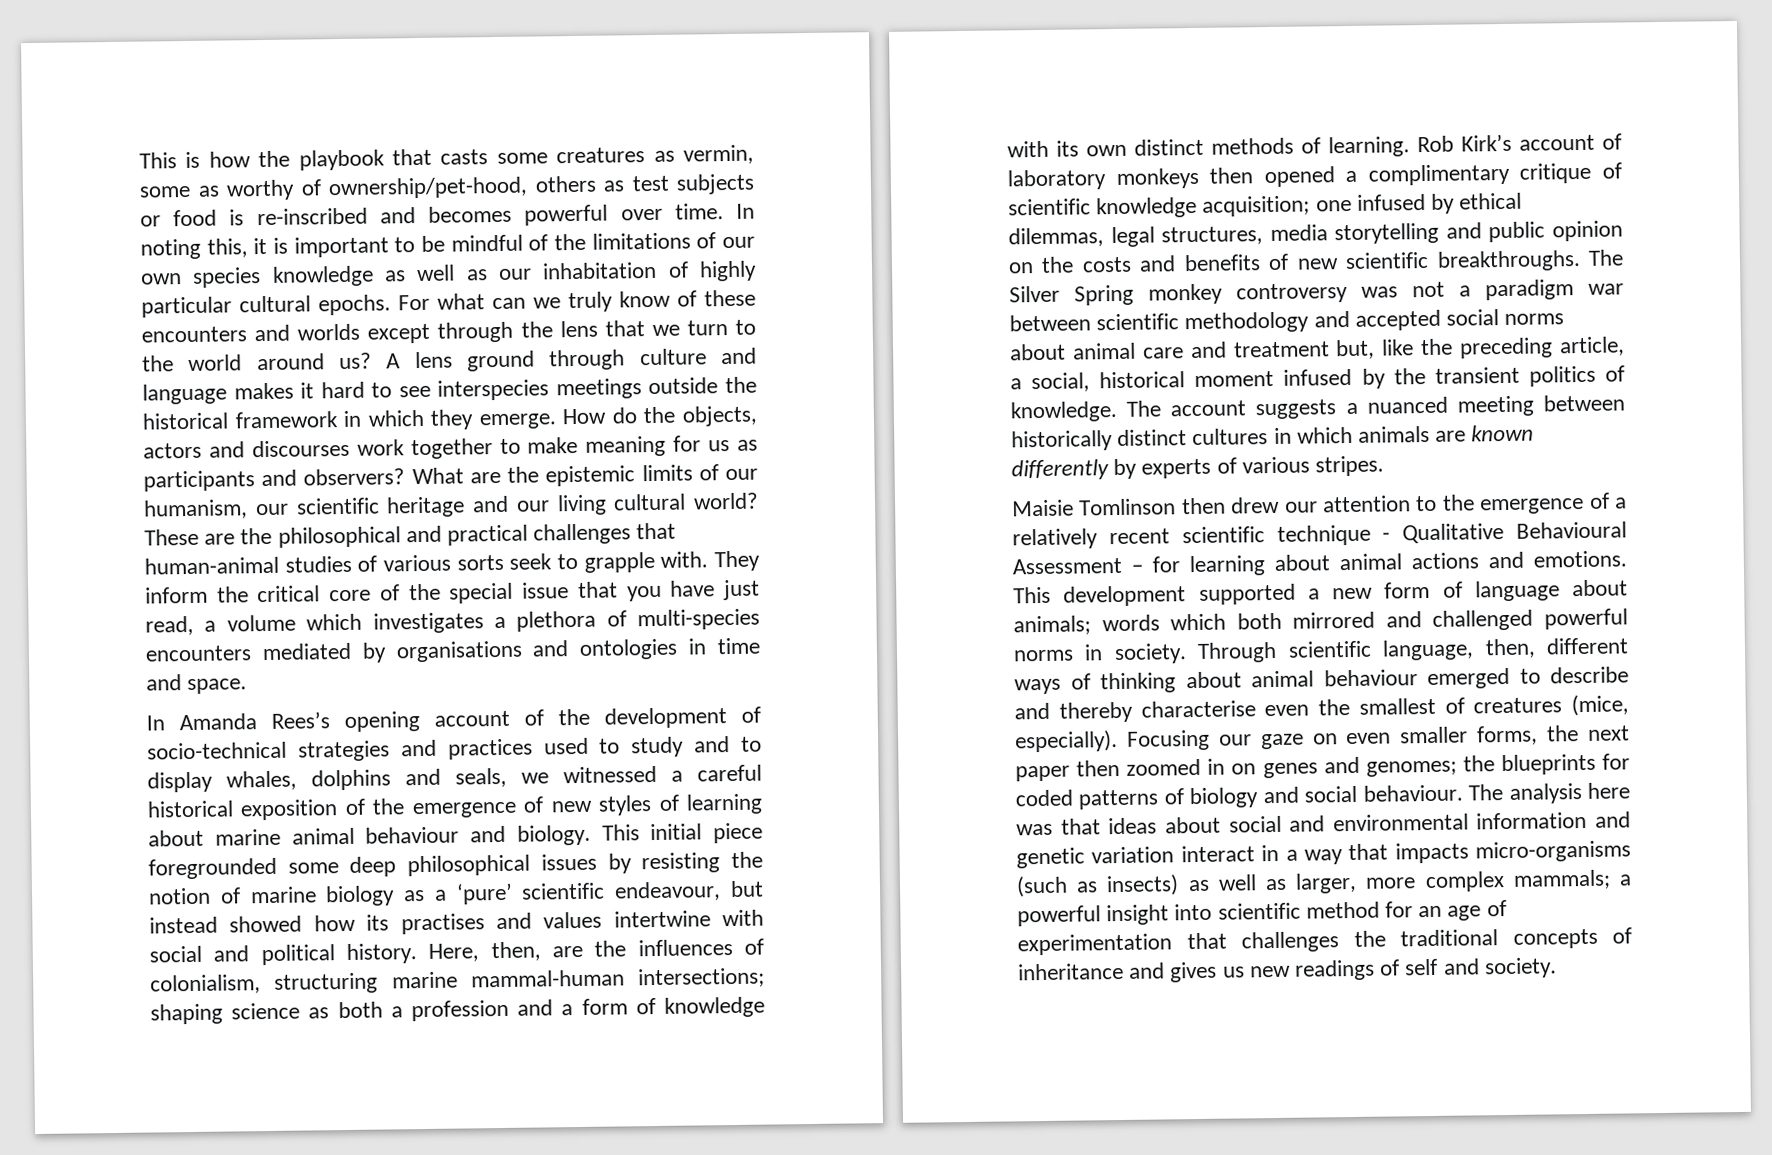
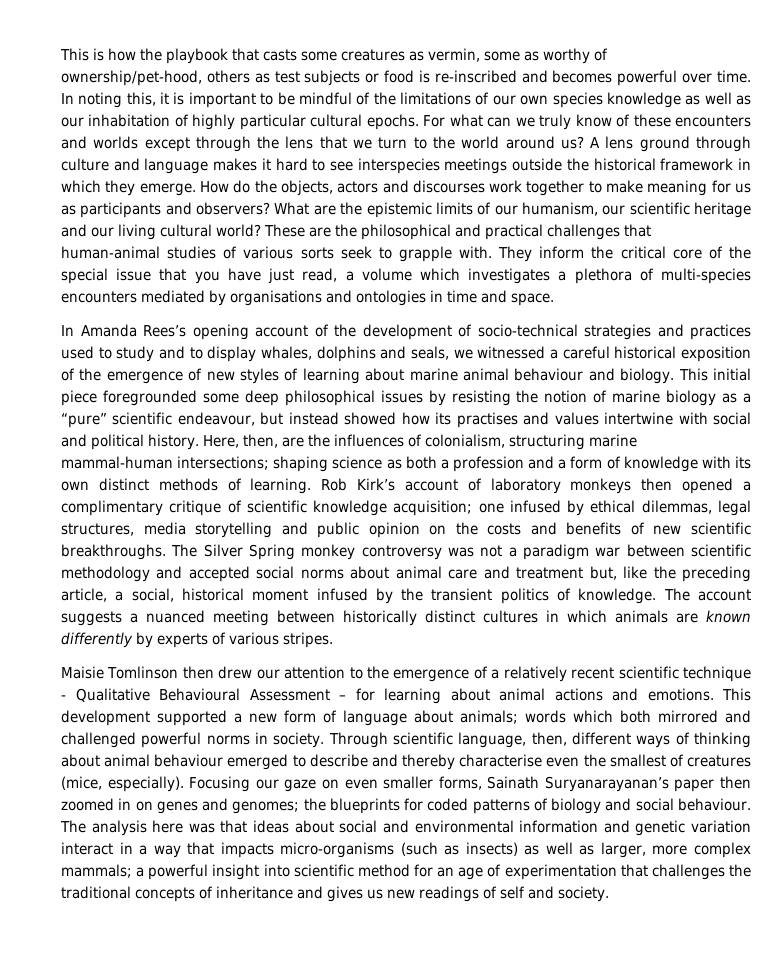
- This initial piece foregrounded some deep philosophical issues by resisting the notion of marine biology as a ‘pure’ scientific endeavour, but instead showed how its practises and values intertwine with social and political history.
+ This initial piece foregrounded some deep philosophical issues by resisting the notion of marine biology as a “pure” scientific endeavour, but instead showed how its practises and values intertwine with social and political history.
- Focusing our gaze on even smaller forms, the next paper then zoomed in on genes and genomes; the blueprints for coded patterns of biology and social behaviour.
+ Focusing our gaze on even smaller forms, Sainath Suryanarayanan’s paper then zoomed in on genes and genomes; the blueprints for coded patterns of biology and social behaviour.

